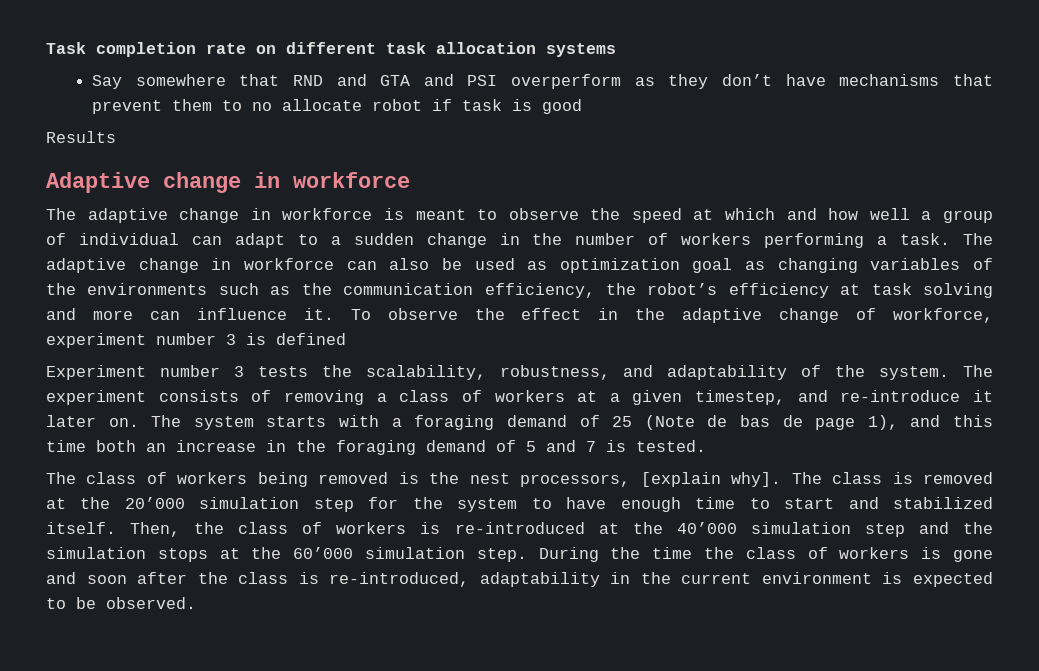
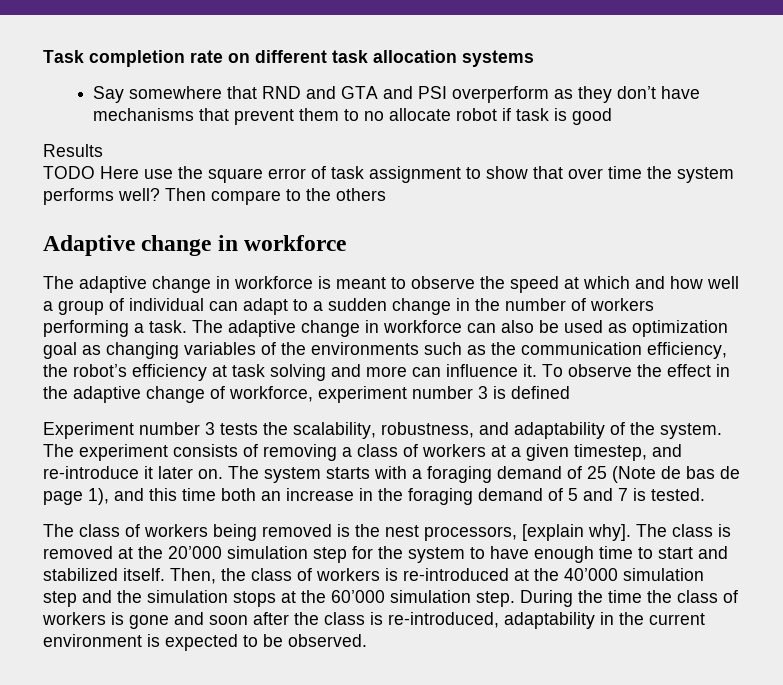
+ TODO Here use the square error of task assignment to show that over time the system performs well? Then compare to the others

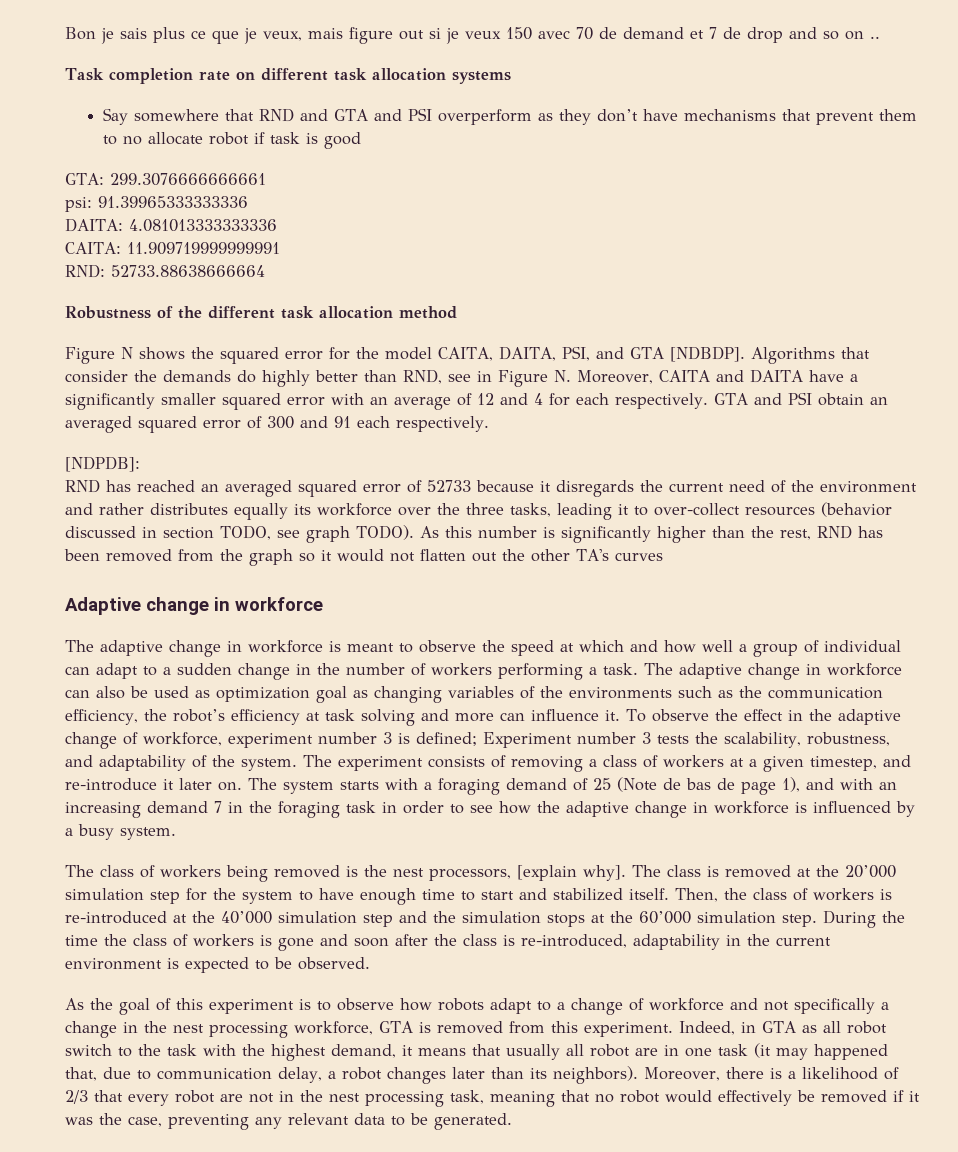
+ Bon je sais plus ce que je veux, mais figure out si je veux 150 avec 70 de demand et 7 de drop and so on ..
- Results
- TODO Here use the square error of task assignment to show that over time the system performs well? Then compare to the others
+ GTA: 299.3076666666661
+ psi: 91.39965333333336
+ DAITA: 4.081013333333336
+ CAITA: 11.909719999999991
+ RND: 52733.88638666664
+ Robustness of the different task allocation method
+ Figure N shows the squared error for the model CAITA, DAITA, PSI, and GTA [NDBDP]. Algorithms that consider the demands do highly better than RND, see in Figure N. Moreover, CAITA and DAITA have a significantly smaller squared error with an average of 12 and 4 for each respectively. GTA and PSI obtain an averaged squared error of 300 and 91 each respectively.
+ [NDPDB]:
+ RND has reached an averaged squared error of 52733 because it disregards the current need of the environment and rather distributes equally its workforce over the three tasks, leading it to over-collect resources (behavior discussed in section TODO, see graph TODO). As this number is significantly higher than the rest, RND has been removed from the graph so it would not flatten out the other TA's curves
- To observe the effect in the adaptive change of workforce, experiment number 3 is defined
- Experiment number 3 tests the scalability, robustness, and adaptability of the system.
+ To observe the effect in the adaptive change of workforce, experiment number 3 is defined; Experiment number 3 tests the scalability, robustness, and adaptability of the system.
- The system starts with a foraging demand of 25 (Note de bas de page 1), and this time both an increase in the foraging demand of 5 and 7 is tested.
+ The system starts with a foraging demand of 25 (Note de bas de page 1), and with an increasing demand 7 in the foraging task in order to see how the adaptive change in workforce is influenced by a busy system.
+ As the goal of this experiment is to observe how robots adapt to a change of workforce and not specifically a change in the nest processing workforce, GTA is removed from this experiment. Indeed, in GTA as all robot switch to the task with the highest demand, it means that usually all robot are in one task (it may happened that, due to communication delay, a robot changes later than its neighbors). Moreover, there is a likelihood of 2/3 that every robot are not in the nest processing task, meaning that no robot would effectively be removed if it was the case, preventing any relevant data to be generated.

